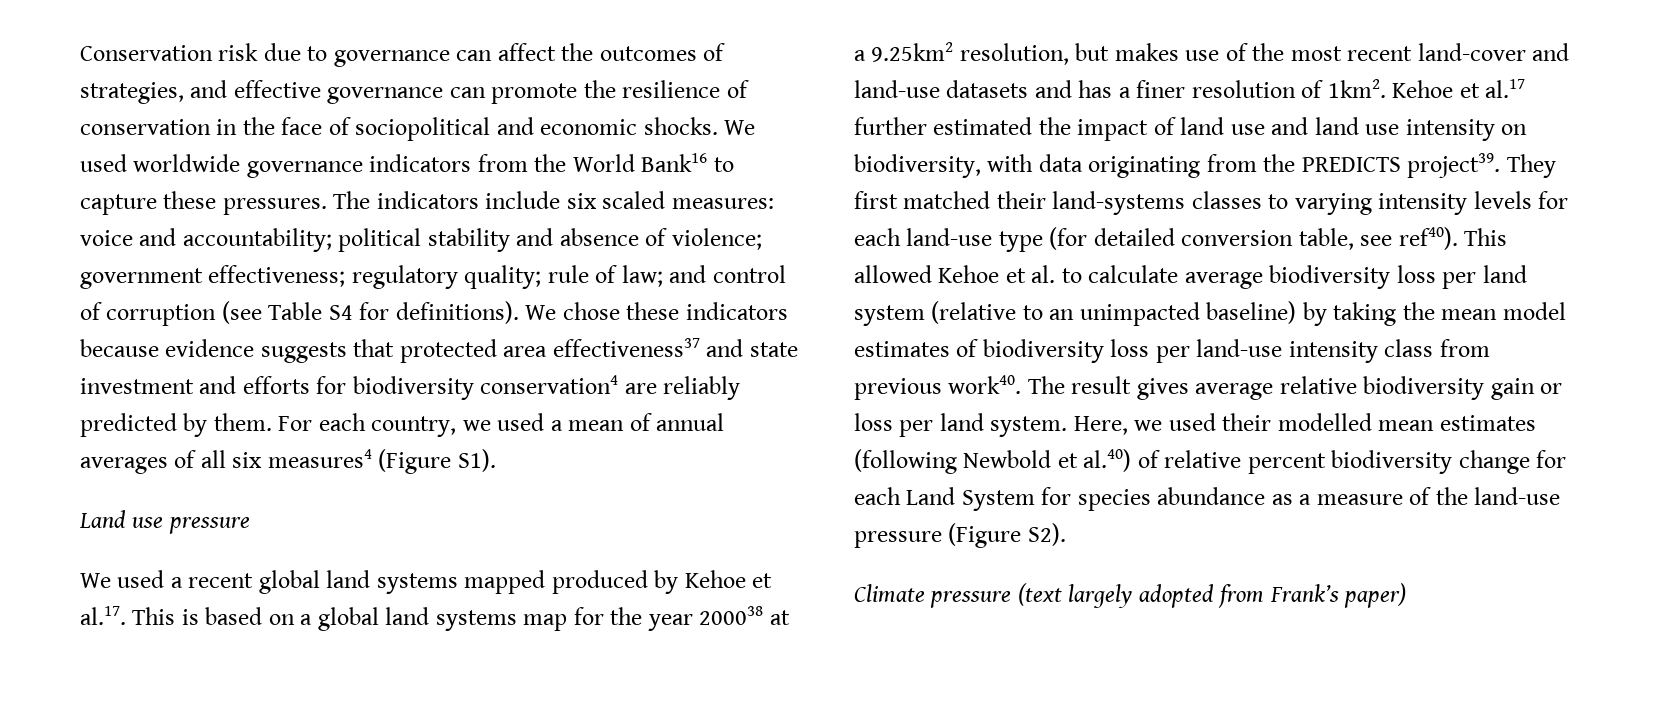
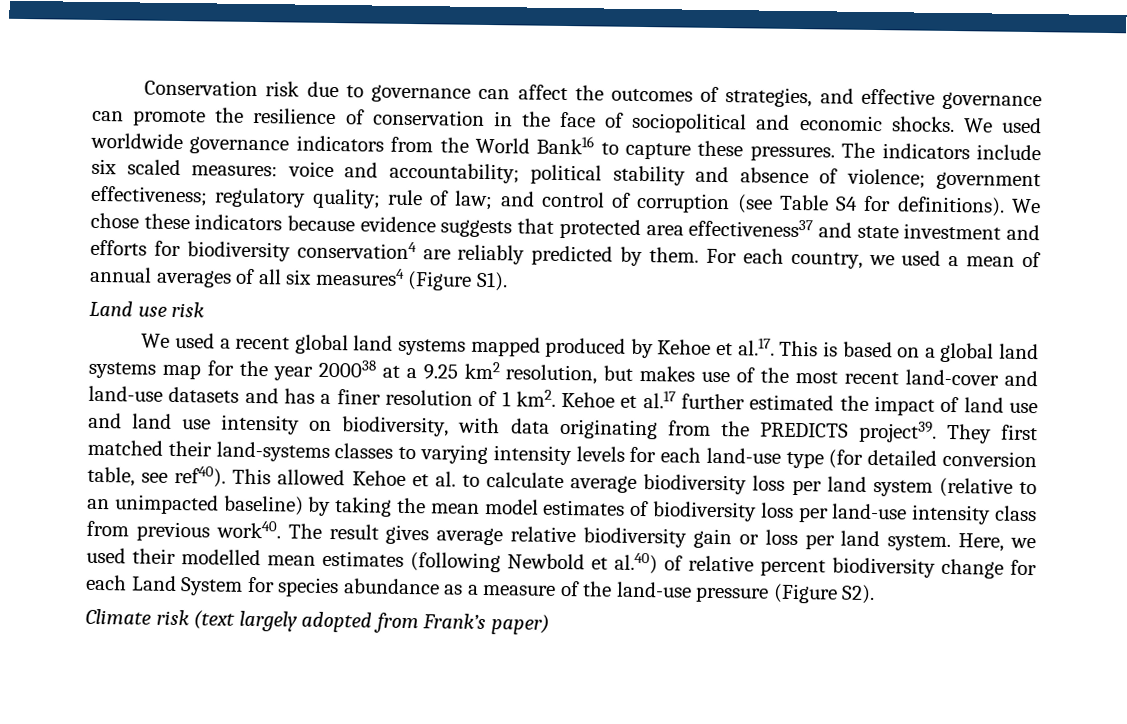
- Land use pressure
+ Land use risk
- We used a recent global land systems mapped produced by Kehoe et al.17. This is based on a global land systems map for the year 200038 at a 9.25km2 resolution, but makes use of the most recent land-cover and land-use datasets and has a finer resolution of 1km2.
+ We used a recent global land systems mapped produced by Kehoe et al.17. This is based on a global land systems map for the year 200038 at a 9.25 km2 resolution, but makes use of the most recent land-cover and land-use datasets and has a finer resolution of 1 km2.
- Climate pressure (text largely adopted from Frank’s paper)
+ Climate risk (text largely adopted from Frank’s paper)

